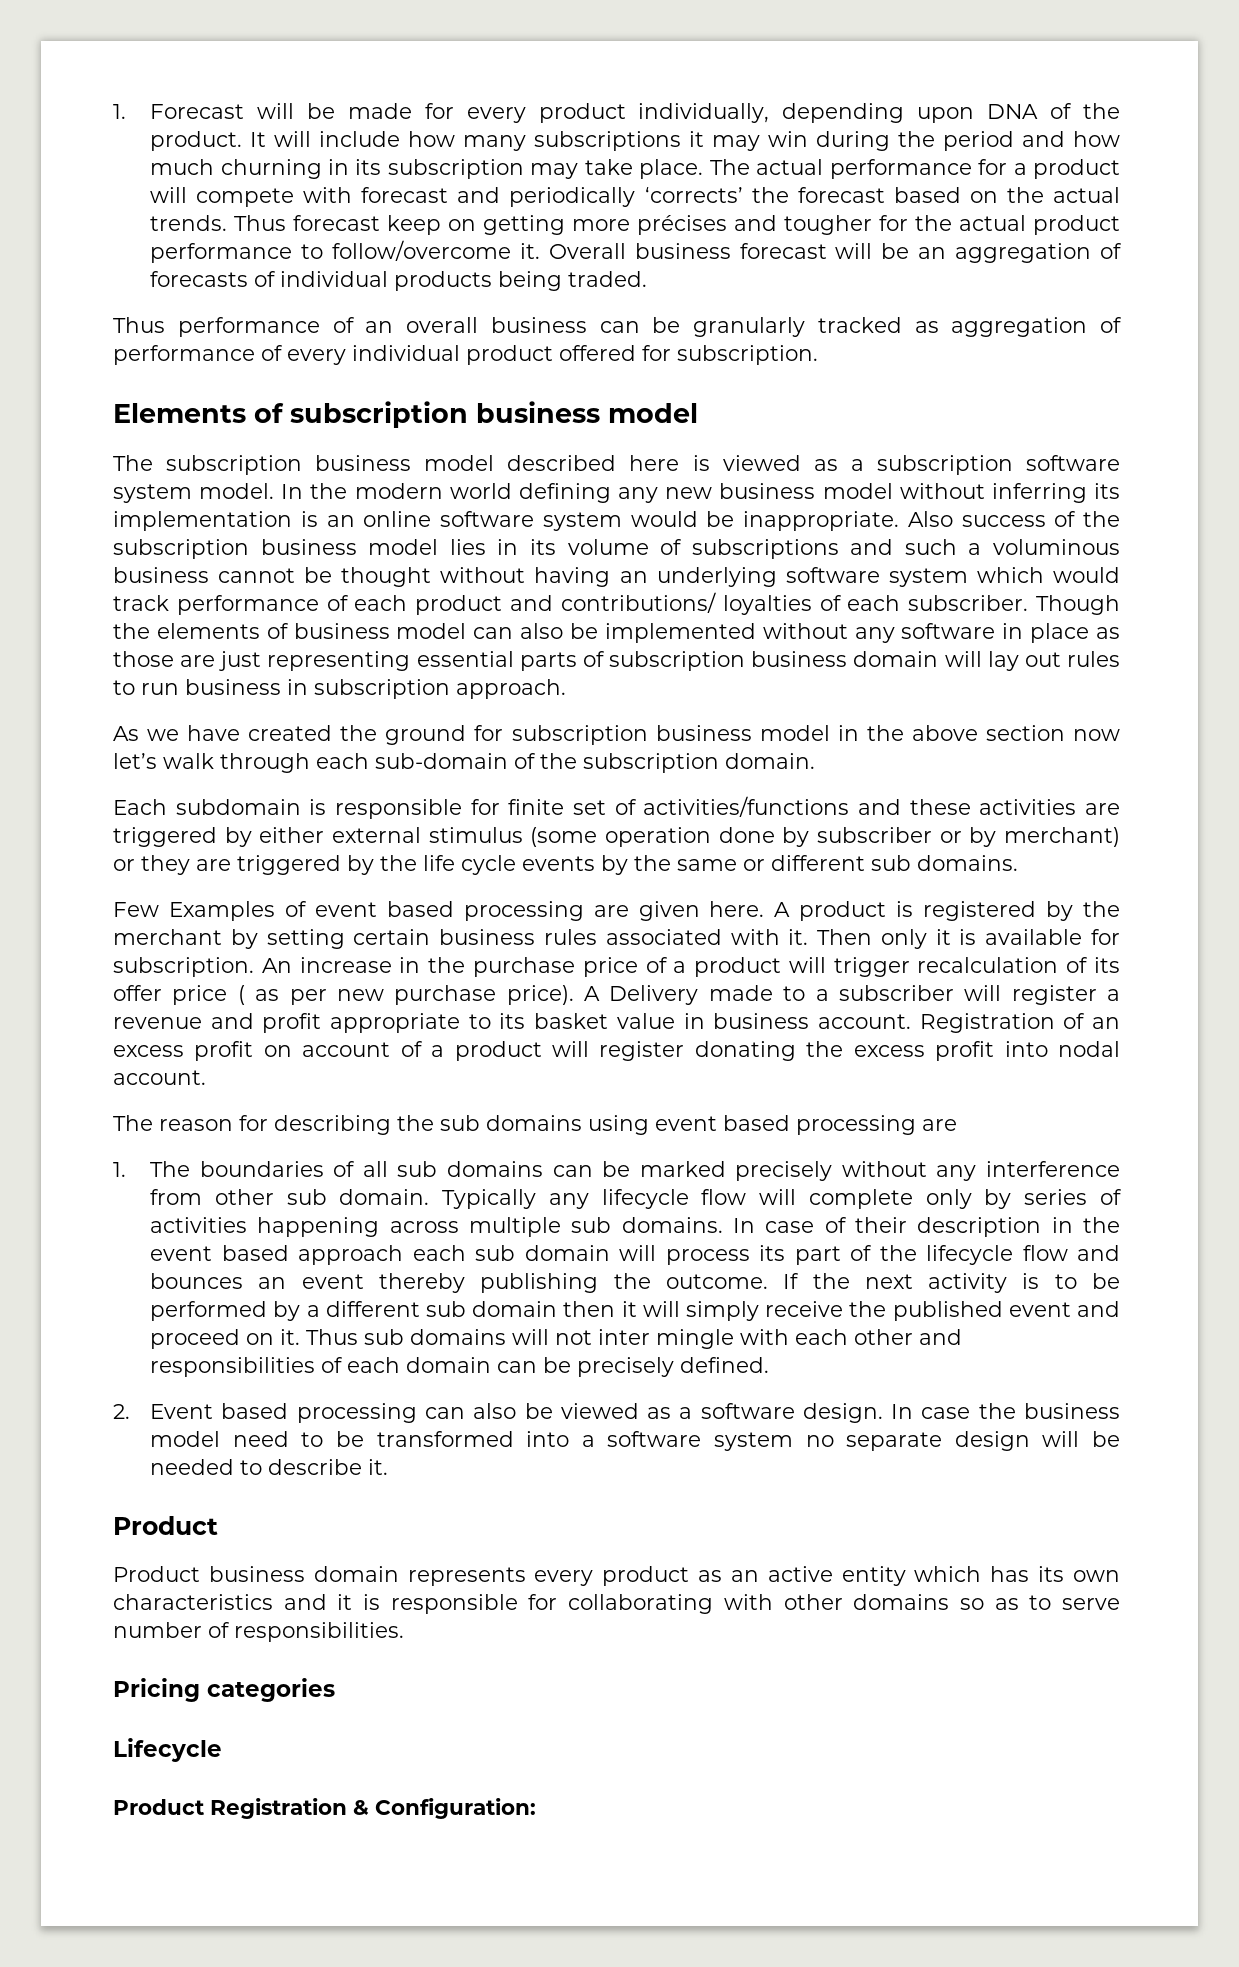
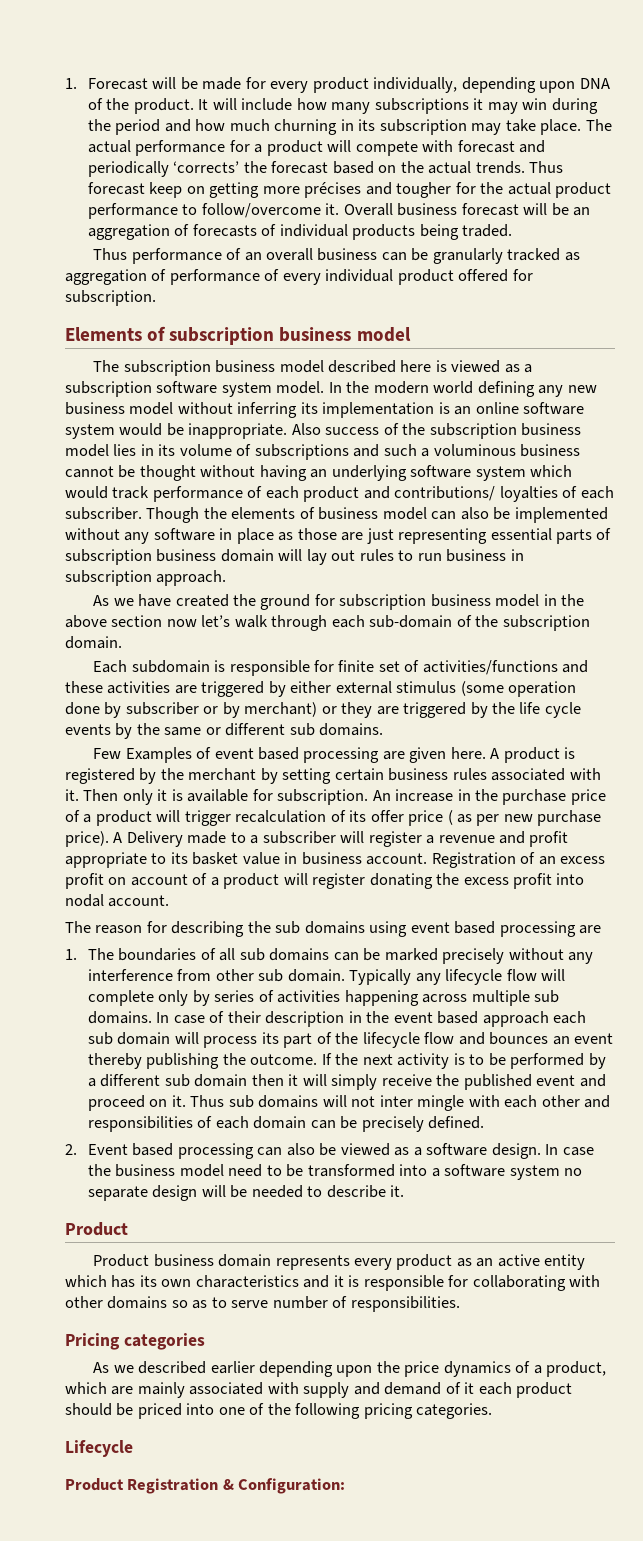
+ As we described earlier depending upon the price dynamics of a product, which are mainly associated with supply and demand of it each product should be priced into one of the following pricing categories.

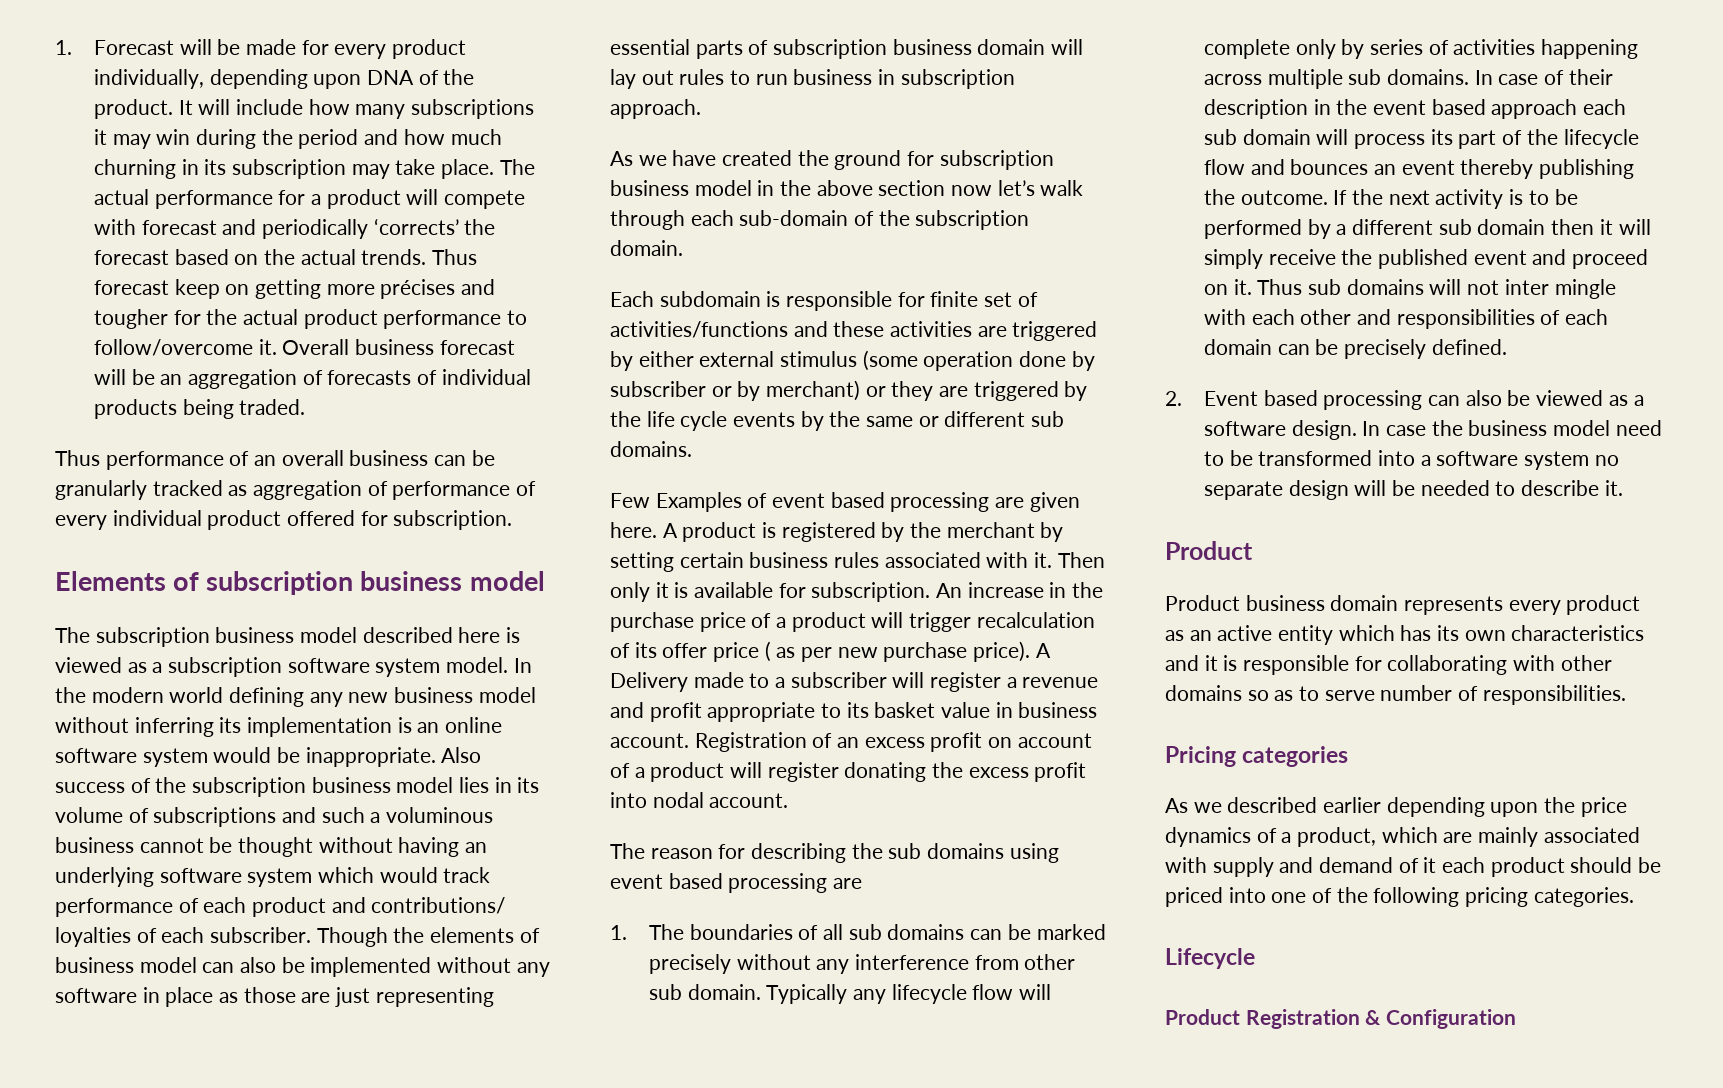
- Product Registration & Configuration:
+ Product Registration & Configuration

